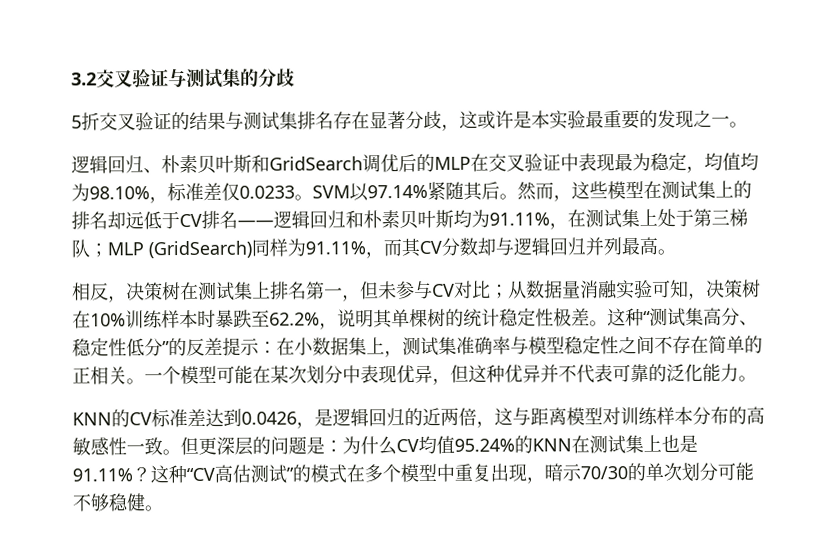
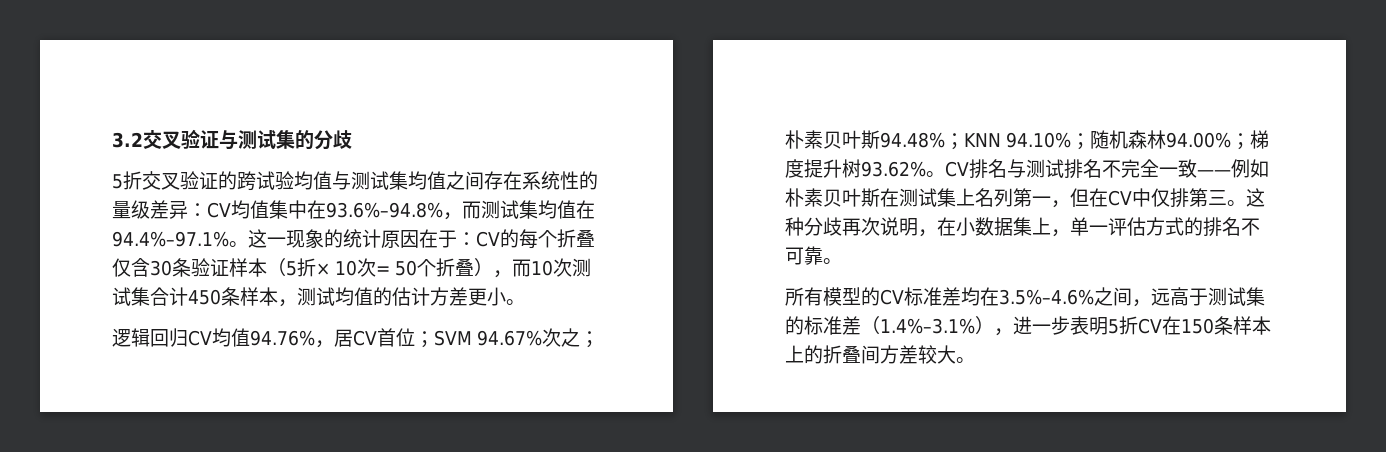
- 5折交叉验证的结果与测试集排名存在显著分歧，这或许是本实验最重要的发现之一。
- 逻辑回归、朴素贝叶斯和GridSearch调优后的MLP在交叉验证中表现最为稳定，均值均为98.10%，标准差仅0.0233。SVM以97.14%紧随其后。然而，这些模型在测试集上的排名却远低于CV排名——逻辑回归和朴素贝叶斯均为91.11%，在测试集上处于第三梯队；MLP (GridSearch)同样为91.11%，而其CV分数却与逻辑回归并列最高。
- 相反，决策树在测试集上排名第一，但未参与CV对比；从数据量消融实验可知，决策树在10%训练样本时暴跌至62.2%，说明其单棵树的统计稳定性极差。这种“测试集高分、稳定性低分”的反差提示：在小数据集上，测试集准确率与模型稳定性之间不存在简单的正相关。一个模型可能在某次划分中表现优异，但这种优异并不代表可靠的泛化能力。
- KNN的CV标准差达到0.0426，是逻辑回归的近两倍，这与距离模型对训练样本分布的高敏感性一致。但更深层的问题是：为什么CV均值95.24%的KNN在测试集上也是91.11%？这种“CV高估测试”的模式在多个模型中重复出现，暗示70/30的单次划分可能不够稳健。
+ 5折交叉验证的跨试验均值与测试集均值之间存在系统性的量级差异：CV均值集中在93.6%–94.8%，而测试集均值在94.4%–97.1%。这一现象的统计原因在于：CV的每个折叠仅含30条验证样本（5折× 10次= 50个折叠），而10次测试集合计450条样本，测试均值的估计方差更小。
+ 逻辑回归CV均值94.76%，居CV首位；SVM 94.67%次之；朴素贝叶斯94.48%；KNN 94.10%；随机森林94.00%；梯度提升树93.62%。CV排名与测试排名不完全一致——例如朴素贝叶斯在测试集上名列第一，但在CV中仅排第三。这种分歧再次说明，在小数据集上，单一评估方式的排名不可靠。
+ 所有模型的CV标准差均在3.5%–4.6%之间，远高于测试集的标准差（1.4%–3.1%），进一步表明5折CV在150条样本上的折叠间方差较大。

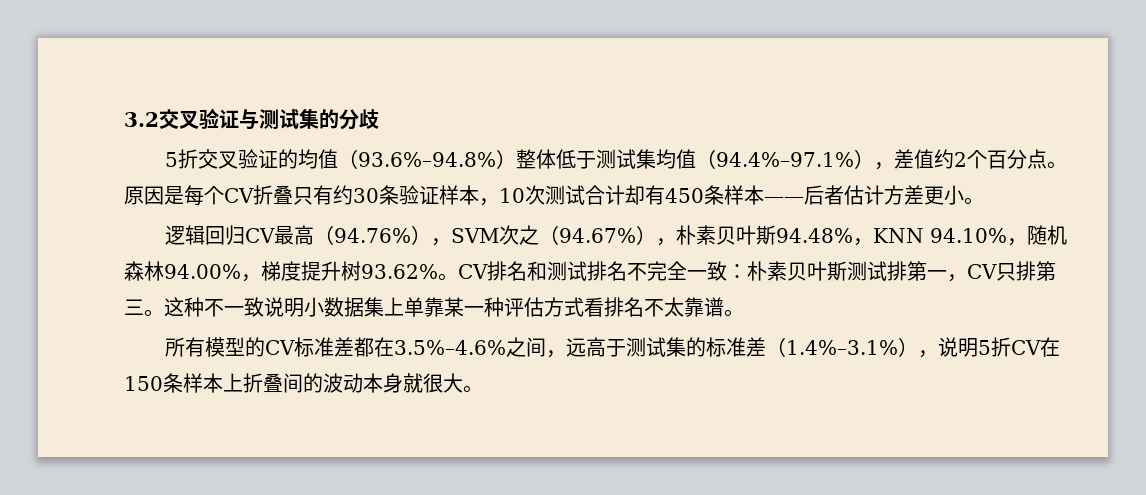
- 5折交叉验证的跨试验均值与测试集均值之间存在系统性的量级差异：CV均值集中在93.6%–94.8%，而测试集均值在94.4%–97.1%。这一现象的统计原因在于：CV的每个折叠仅含30条验证样本（5折× 10次= 50个折叠），而10次测试集合计450条样本，测试均值的估计方差更小。
+ 5折交叉验证的均值（93.6%–94.8%）整体低于测试集均值（94.4%–97.1%），差值约2个百分点。原因是每个CV折叠只有约30条验证样本，10次测试合计却有450条样本——后者估计方差更小。
- 逻辑回归CV均值94.76%，居CV首位；SVM 94.67%次之；朴素贝叶斯94.48%；KNN 94.10%；随机森林94.00%；梯度提升树93.62%。
+ 逻辑回归CV最高（94.76%），SVM次之（94.67%），朴素贝叶斯94.48%，KNN 94.10%，随机森林94.00%，梯度提升树93.62%。
- CV排名与测试排名不完全一致——例如朴素贝叶斯在测试集上名列第一，但在CV中仅排第三。这种分歧再次说明，在小数据集上，单一评估方式的排名不可靠。
+ CV排名和测试排名不完全一致：朴素贝叶斯测试排第一，CV只排第三。这种不一致说明小数据集上单靠某一种评估方式看排名不太靠谱。
- 所有模型的CV标准差均在3.5%–4.6%之间，远高于测试集的标准差（1.4%–3.1%），进一步表明5折CV在150条样本上的折叠间方差较大。
+ 所有模型的CV标准差都在3.5%–4.6%之间，远高于测试集的标准差（1.4%–3.1%），说明5折CV在150条样本上折叠间的波动本身就很大。

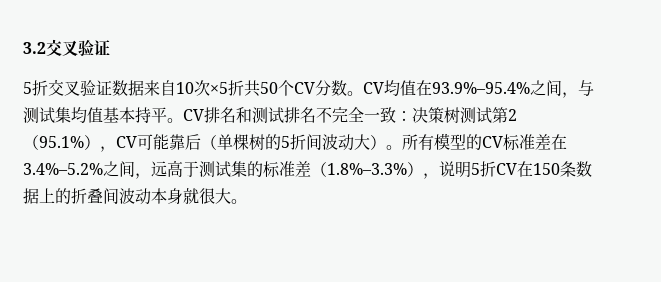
- 3.2交叉验证与测试集的分歧
+ 3.2交叉验证
- 5折交叉验证的均值（93.6%–94.8%）整体低于测试集均值（94.4%–97.1%），差值约2个百分点。原因是每个CV折叠只有约30条验证样本，10次测试合计却有450条样本——后者估计方差更小。
- 逻辑回归CV最高（94.76%），SVM次之（94.67%），朴素贝叶斯94.48%，KNN 94.10%，随机森林94.00%，梯度提升树93.62%。
+ 5折交叉验证数据来自10次×5折共50个CV分数。CV均值在93.9%–95.4%之间，与测试集均值基本持平。
- CV排名和测试排名不完全一致：朴素贝叶斯测试排第一，CV只排第三。这种不一致说明小数据集上单靠某一种评估方式看排名不太靠谱。
- 所有模型的CV标准差都在3.5%–4.6%之间，远高于测试集的标准差（1.4%–3.1%），说明5折CV在150条样本上折叠间的波动本身就很大。
+ CV排名和测试排名不完全一致：决策树测试第2（95.1%），CV可能靠后（单棵树的5折间波动大）。所有模型的CV标准差在3.4%–5.2%之间，远高于测试集的标准差（1.8%–3.3%），说明5折CV在150条数据上的折叠间波动本身就很大。

